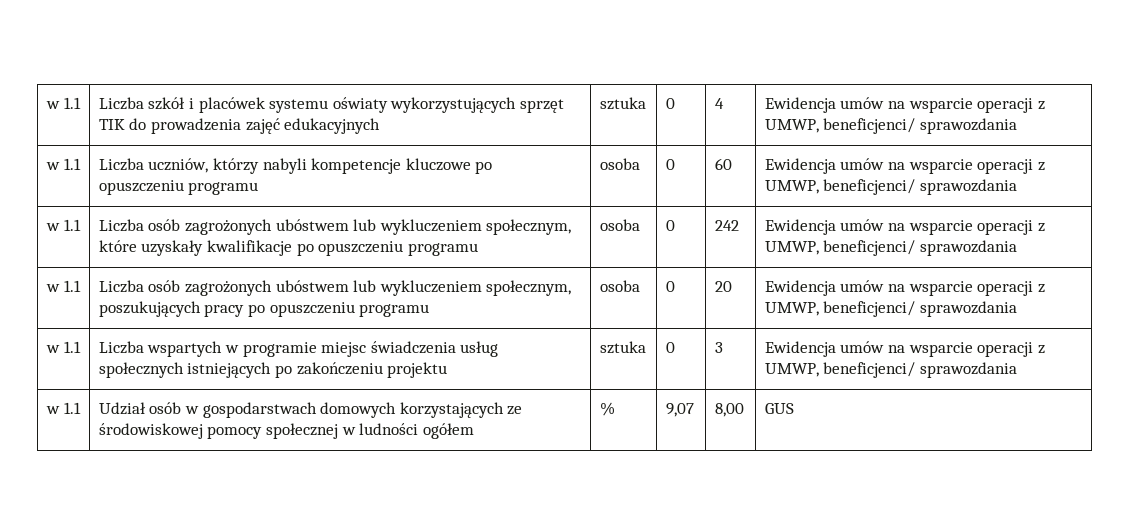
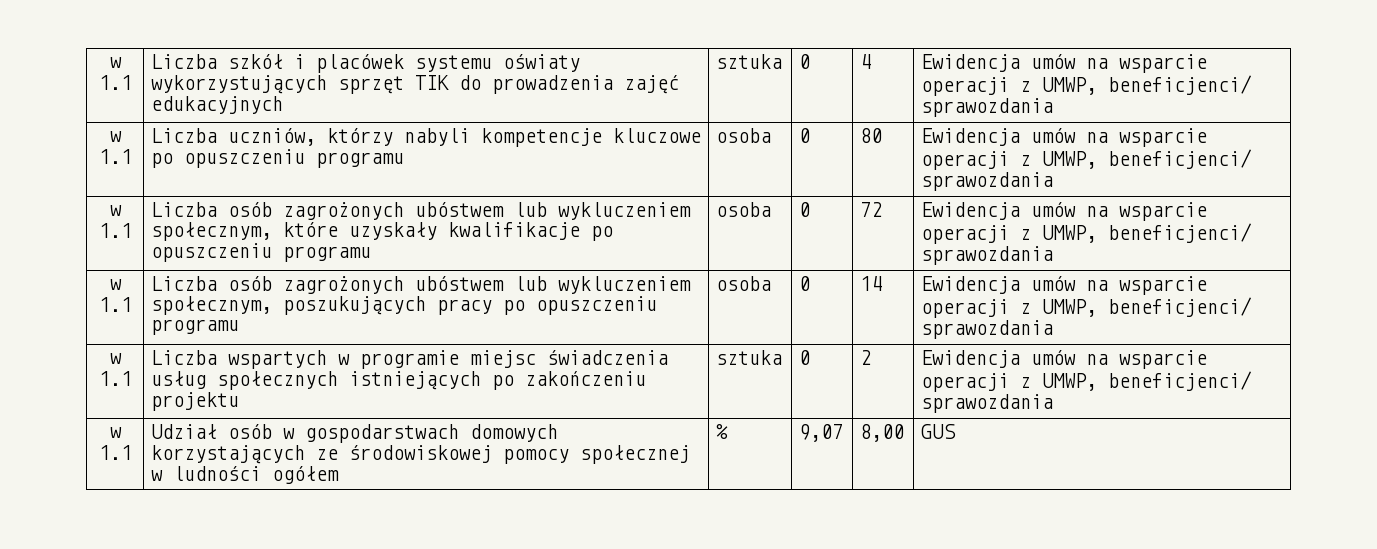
- w 1.1 | Liczba uczniów, którzy nabyli kompetencje kluczowe po opuszczeniu programu | osoba | 0 | 60 | Ewidencja umów na wsparcie operacji z UMWP, beneficjenci/ sprawozdania
+ w 1.1 | Liczba uczniów, którzy nabyli kompetencje kluczowe po opuszczeniu programu | osoba | 0 | 80 | Ewidencja umów na wsparcie operacji z UMWP, beneficjenci/ sprawozdania
- w 1.1 | Liczba osób zagrożonych ubóstwem lub wykluczeniem społecznym, które uzyskały kwalifikacje po opuszczeniu programu | osoba | 0 | 242 | Ewidencja umów na wsparcie operacji z UMWP, beneficjenci/ sprawozdania
+ w 1.1 | Liczba osób zagrożonych ubóstwem lub wykluczeniem społecznym, które uzyskały kwalifikacje po opuszczeniu programu | osoba | 0 | 72 | Ewidencja umów na wsparcie operacji z UMWP, beneficjenci/ sprawozdania
- w 1.1 | Liczba osób zagrożonych ubóstwem lub wykluczeniem społecznym, poszukujących pracy po opuszczeniu programu | osoba | 0 | 20 | Ewidencja umów na wsparcie operacji z UMWP, beneficjenci/ sprawozdania
+ w 1.1 | Liczba osób zagrożonych ubóstwem lub wykluczeniem społecznym, poszukujących pracy po opuszczeniu programu | osoba | 0 | 14 | Ewidencja umów na wsparcie operacji z UMWP, beneficjenci/ sprawozdania
- w 1.1 | Liczba wspartych w programie miejsc świadczenia usług społecznych istniejących po zakończeniu projektu | sztuka | 0 | 3 | Ewidencja umów na wsparcie operacji z UMWP, beneficjenci/ sprawozdania
+ w 1.1 | Liczba wspartych w programie miejsc świadczenia usług społecznych istniejących po zakończeniu projektu | sztuka | 0 | 2 | Ewidencja umów na wsparcie operacji z UMWP, beneficjenci/ sprawozdania

